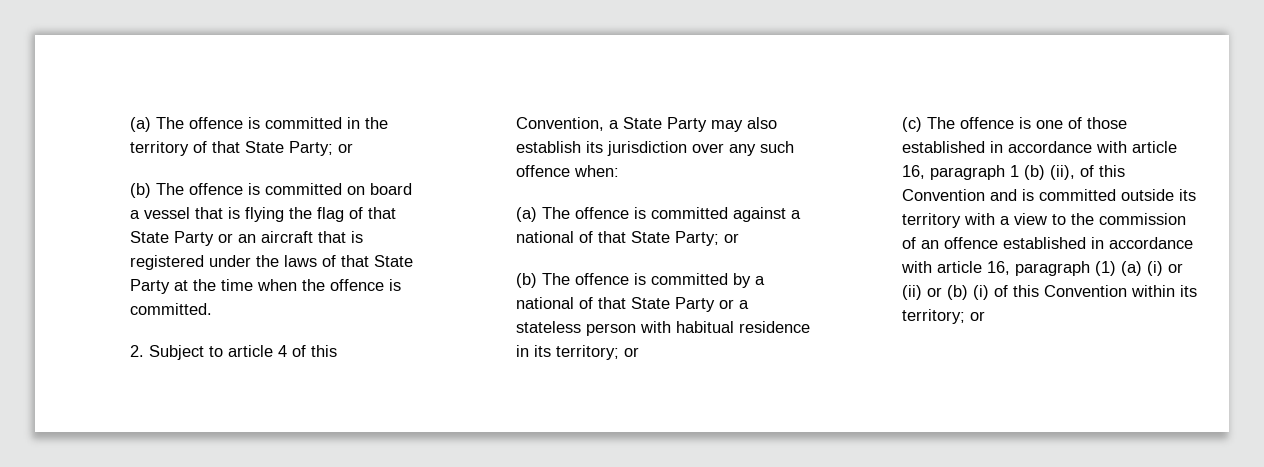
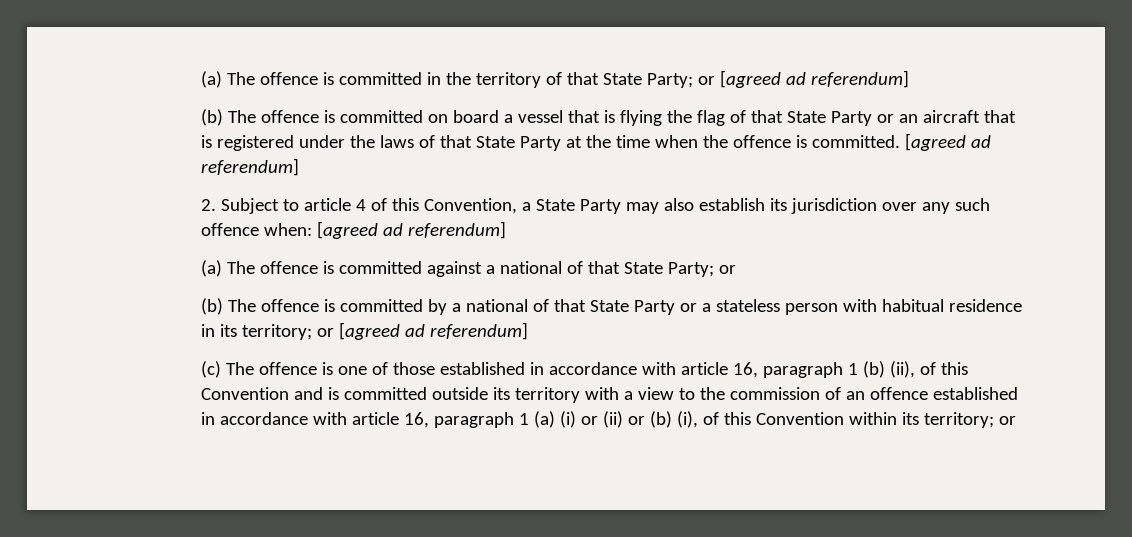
- (a) The offence is committed in the territory of that State Party; or
+ (a) The offence is committed in the territory of that State Party; or [agreed ad referendum]
- (b) The offence is committed on board a vessel that is flying the flag of that State Party or an aircraft that is registered under the laws of that State Party at the time when the offence is committed.
+ (b) The offence is committed on board a vessel that is flying the flag of that State Party or an aircraft that is registered under the laws of that State Party at the time when the offence is committed. [agreed ad referendum]
- 2. Subject to article 4 of this Convention, a State Party may also establish its jurisdiction over any such offence when:
+ 2. Subject to article 4 of this Convention, a State Party may also establish its jurisdiction over any such offence when: [agreed ad referendum]
- (b) The offence is committed by a national of that State Party or a stateless person with habitual residence in its territory; or
+ (b) The offence is committed by a national of that State Party or a stateless person with habitual residence in its territory; or [agreed ad referendum]
- (c) The offence is one of those established in accordance with article 16, paragraph 1 (b) (ii), of this Convention and is committed outside its territory with a view to the commission of an offence established in accordance with article 16, paragraph (1) (a) (i) or (ii) or (b) (i) of this Convention within its territory; or
+ (c) The offence is one of those established in accordance with article 16, paragraph 1 (b) (ii), of this Convention and is committed outside its territory with a view to the commission of an offence established in accordance with article 16, paragraph 1 (a) (i) or (ii) or (b) (i), of this Convention within its territory; or

